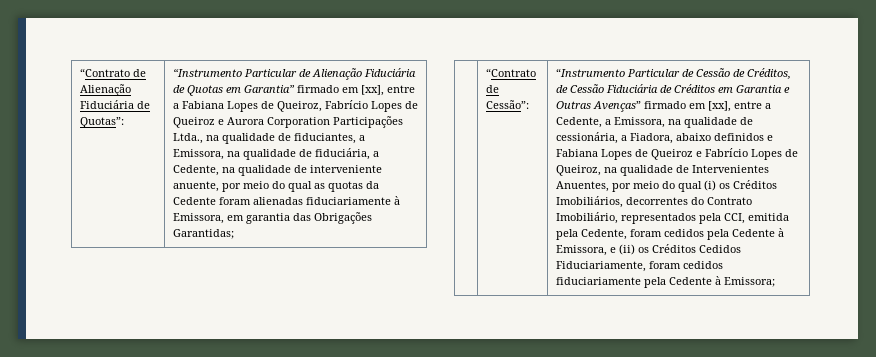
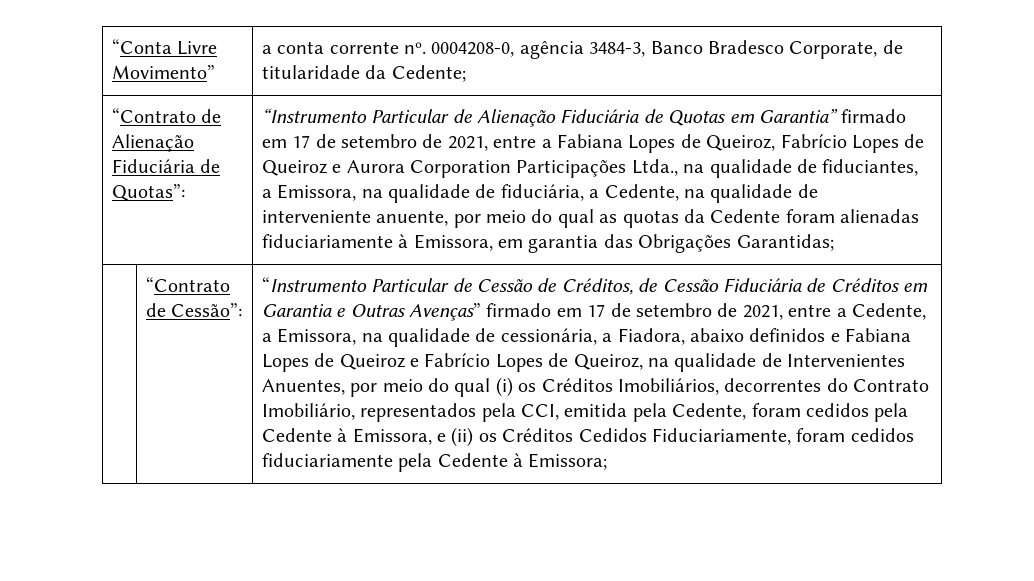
+ “Conta Livre Movimento” | a conta corrente nº. 0004208-0, agência 3484-3, Banco Bradesco Corporate, de titularidade da Cedente;
- “Instrumento Particular de Alienação Fiduciária de Quotas em Garantia” firmado em [xx], entre a Fabiana Lopes de Queiroz, Fabrício Lopes de Queiroz e Aurora Corporation Participações Ltda., na qualidade de fiduciantes, a Emissora, na qualidade de fiduciária, a Cedente, na qualidade de interveniente anuente, por meio do qual as quotas da Cedente foram alienadas fiduciariamente à Emissora, em garantia das Obrigações Garantidas;
+ “Instrumento Particular de Alienação Fiduciária de Quotas em Garantia” firmado em 17 de setembro de 2021, entre a Fabiana Lopes de Queiroz, Fabrício Lopes de Queiroz e Aurora Corporation Participações Ltda., na qualidade de fiduciantes, a Emissora, na qualidade de fiduciária, a Cedente, na qualidade de interveniente anuente, por meio do qual as quotas da Cedente foram alienadas fiduciariamente à Emissora, em garantia das Obrigações Garantidas;
- “Instrumento Particular de Cessão de Créditos, de Cessão Fiduciária de Créditos em Garantia e Outras Avenças” firmado em [xx], entre a Cedente, a Emissora, na qualidade de cessionária, a Fiadora, abaixo definidos e Fabiana Lopes de Queiroz e Fabrício Lopes de Queiroz, na qualidade de Intervenientes Anuentes, por meio do qual (i) os Créditos Imobiliários, decorrentes do Contrato Imobiliário, representados pela CCI, emitida pela Cedente, foram cedidos pela Cedente à Emissora, e (ii) os Créditos Cedidos Fiduciariamente, foram cedidos fiduciariamente pela Cedente à Emissora;
+ “Instrumento Particular de Cessão de Créditos, de Cessão Fiduciária de Créditos em Garantia e Outras Avenças” firmado em 17 de setembro de 2021, entre a Cedente, a Emissora, na qualidade de cessionária, a Fiadora, abaixo definidos e Fabiana Lopes de Queiroz e Fabrício Lopes de Queiroz, na qualidade de Intervenientes Anuentes, por meio do qual (i) os Créditos Imobiliários, decorrentes do Contrato Imobiliário, representados pela CCI, emitida pela Cedente, foram cedidos pela Cedente à Emissora, e (ii) os Créditos Cedidos Fiduciariamente, foram cedidos fiduciariamente pela Cedente à Emissora;

